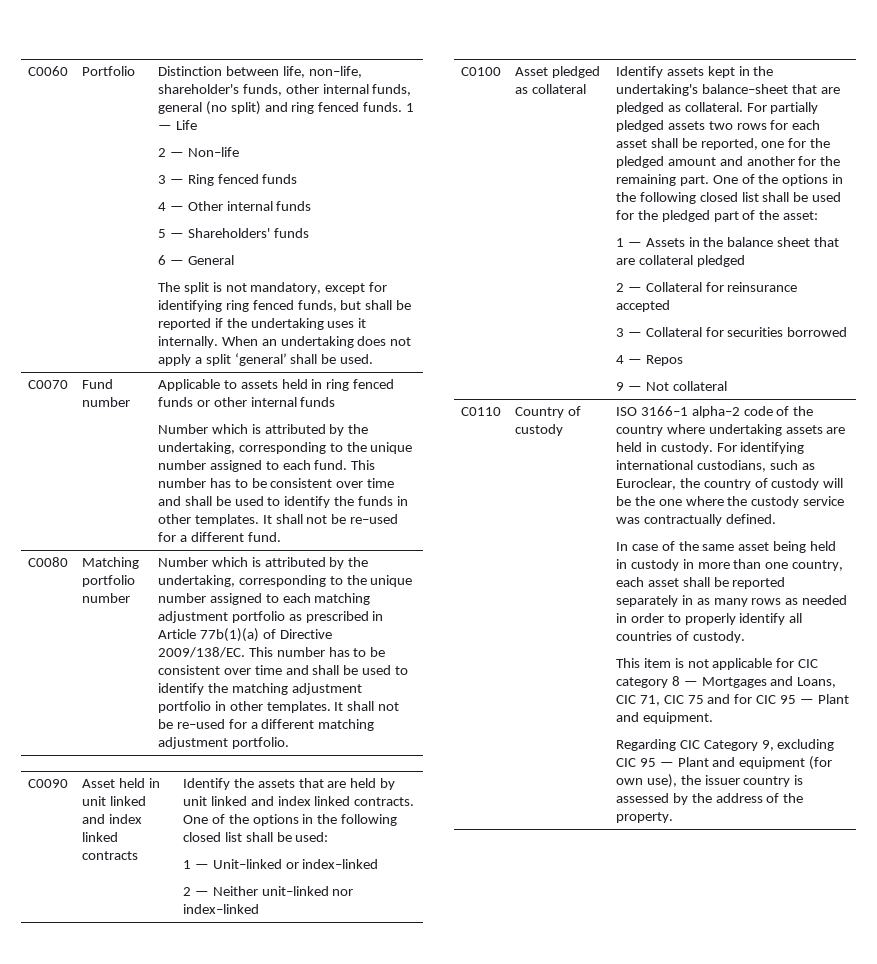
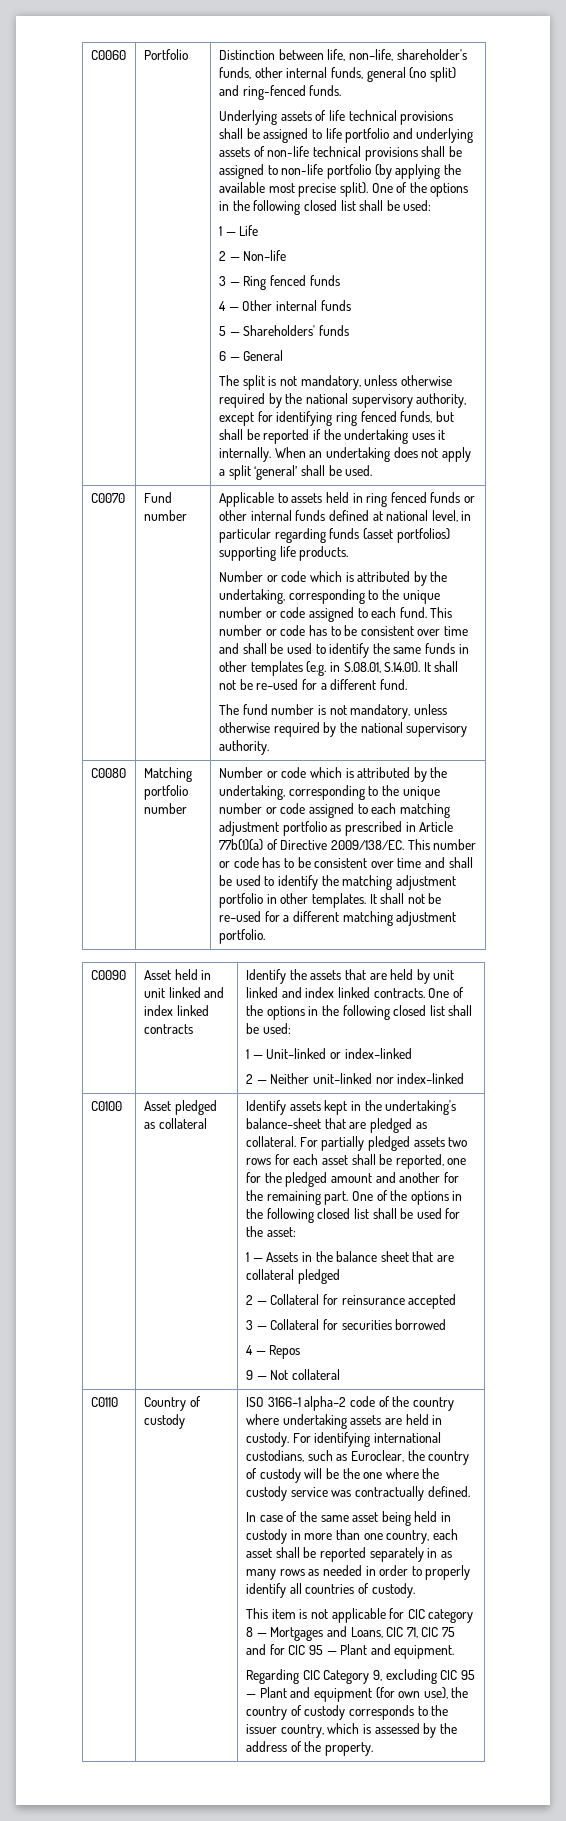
- Distinction between life, non–life, shareholder's funds, other internal funds, general (no split) and ring fenced funds. 1 — Life
+ Distinction between life, non–life, shareholder's funds, other internal funds, general (no split) and ring-fenced funds.
+ Underlying assets of life technical provisions shall be assigned to life portfolio and underlying assets of non-life technical provisions shall be assigned to non-life portfolio (by applying the available most precise split). One of the options in the following closed list shall be used:
+ 1 — Life
- The split is not mandatory, except for identifying ring fenced funds, but shall be reported if the undertaking uses it internally.
+ The split is not mandatory, unless otherwise required by the national supervisory authority, except for identifying ring fenced funds, but shall be reported if the undertaking uses it internally.
- Applicable to assets held in ring fenced funds or other internal funds
- Number which is attributed by the undertaking, corresponding to the unique number assigned to each fund.
+ Applicable to assets held in ring fenced funds or other internal funds defined at national level, in particular regarding funds (asset portfolios) supporting life products.
+ Number or code which is attributed by the undertaking, corresponding to the unique number or code assigned to each fund.
- This number has to be consistent over time and shall be used to identify the funds in other templates. It shall not be re–used for a different fund.
+ This number or code has to be consistent over time and shall be used to identify the same funds in other templates (e.g. in S.08.01, S.14.01). It shall not be re–used for a different fund.
+ The fund number is not mandatory, unless otherwise required by the national supervisory authority.
- Number which is attributed by the undertaking, corresponding to the unique number assigned to each matching adjustment portfolio as prescribed in Article 77b(1)(a) of Directive 2009/138/EC.
+ Number or code which is attributed by the undertaking, corresponding to the unique number or code assigned to each matching adjustment portfolio as prescribed in Article 77b(1)(a) of Directive 2009/138/EC.
- This number has to be consistent over time and shall be used to identify the matching adjustment portfolio in other templates.
+ This number or code has to be consistent over time and shall be used to identify the matching adjustment portfolio in other templates.
- One of the options in the following closed list shall be used for the pledged part of the asset:
+ One of the options in the following closed list shall be used for the asset:
- Regarding CIC Category 9, excluding CIC 95 — Plant and equipment (for own use), the issuer country is assessed by the address of the property.
+ Regarding CIC Category 9, excluding CIC 95 — Plant and equipment (for own use), the country of custody corresponds to the issuer country, which is assessed by the address of the property.

